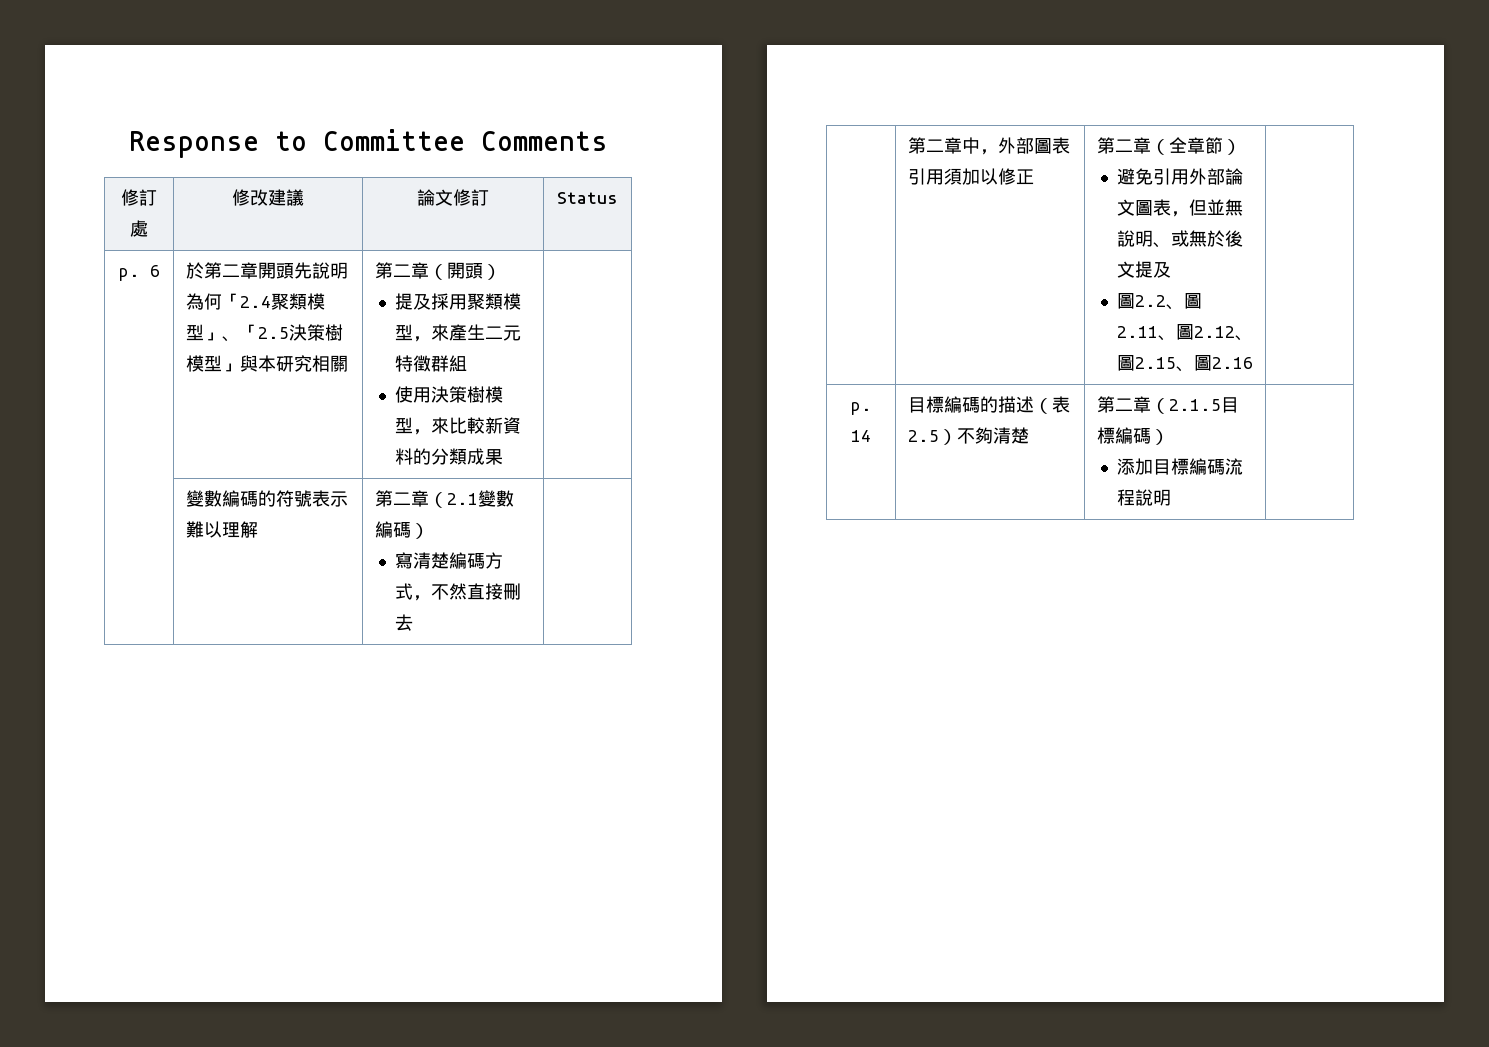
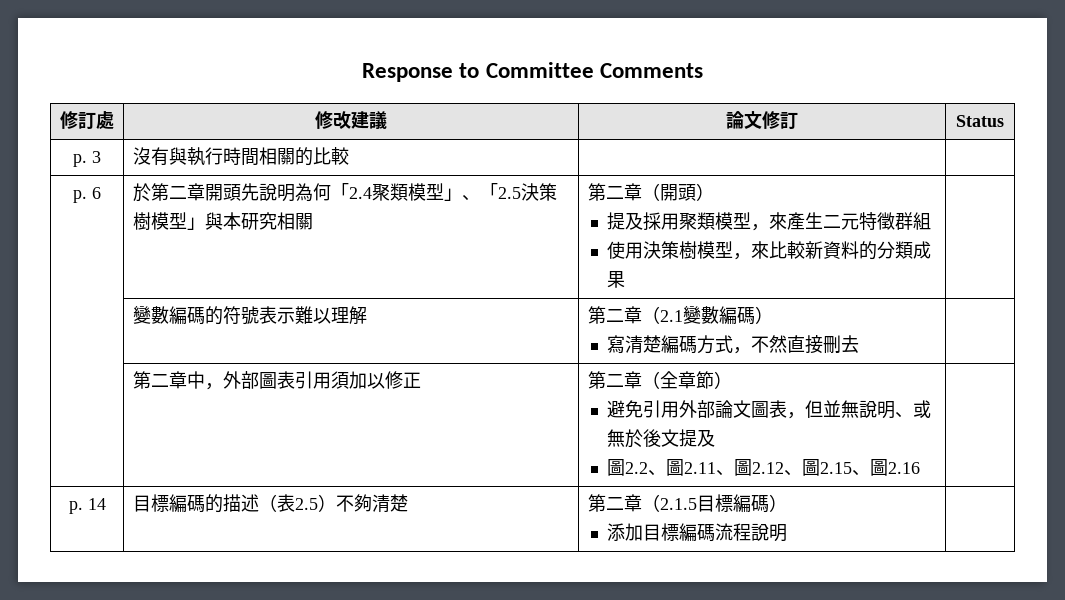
+ p. 3 | 沒有與執行時間相關的比較 | |

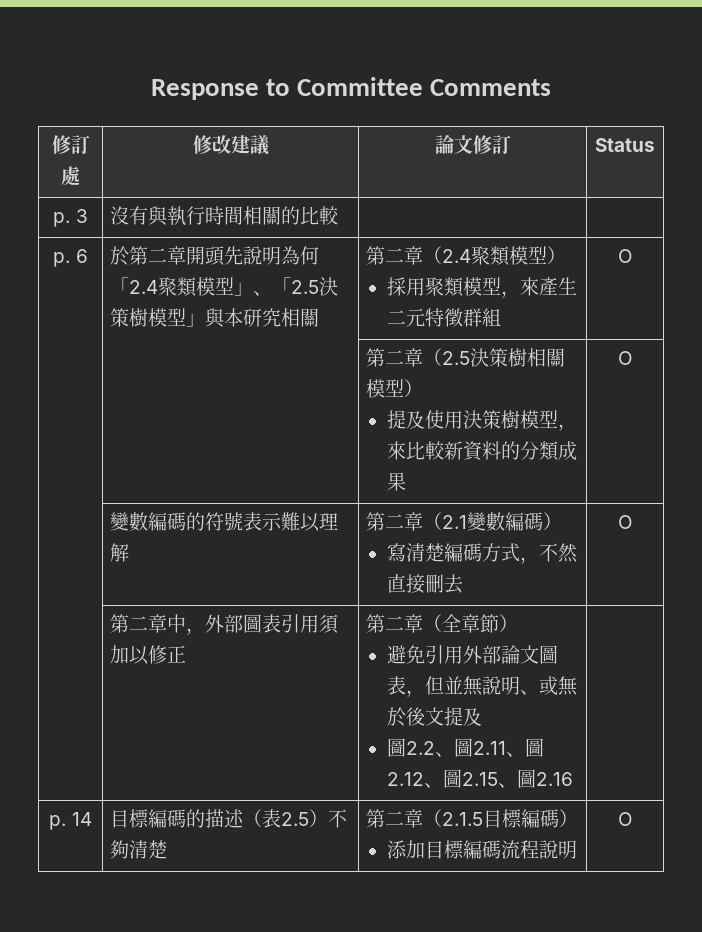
- 第二章（開頭）
- 提及採用聚類模型，來產生二元特徵群組
- 使用決策樹模型，來比較新資料的分類成果
+ 第二章（2.4聚類模型）
+ 採用聚類模型，來產生二元特徵群組 | O
+ | | 第二章（2.5決策樹相關模型）
+ 提及使用決策樹模型，來比較新資料的分類成果 | O
  | 變數編碼的符號表示難以理解 | 第二章（2.1變數編碼）
- 寫清楚編碼方式，不然直接刪去 |
+ 寫清楚編碼方式，不然直接刪去 | O
  p. 14 | 目標編碼的描述（表2.5）不夠清楚 | 第二章（2.1.5目標編碼）
- 添加目標編碼流程說明 |
+ 添加目標編碼流程說明 | O

